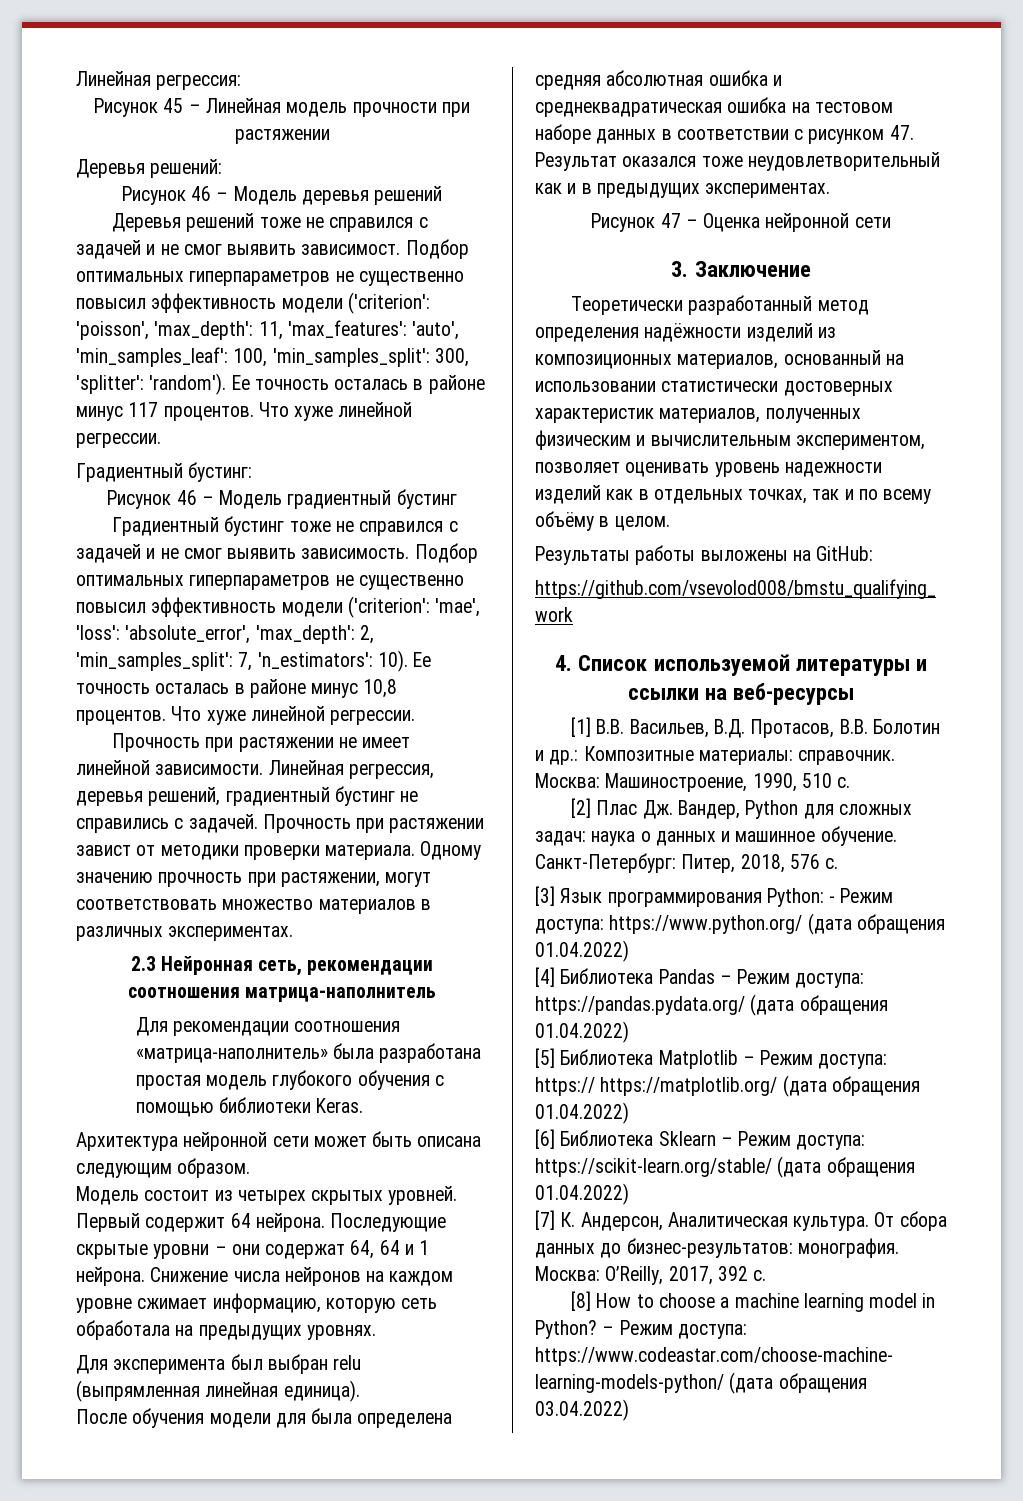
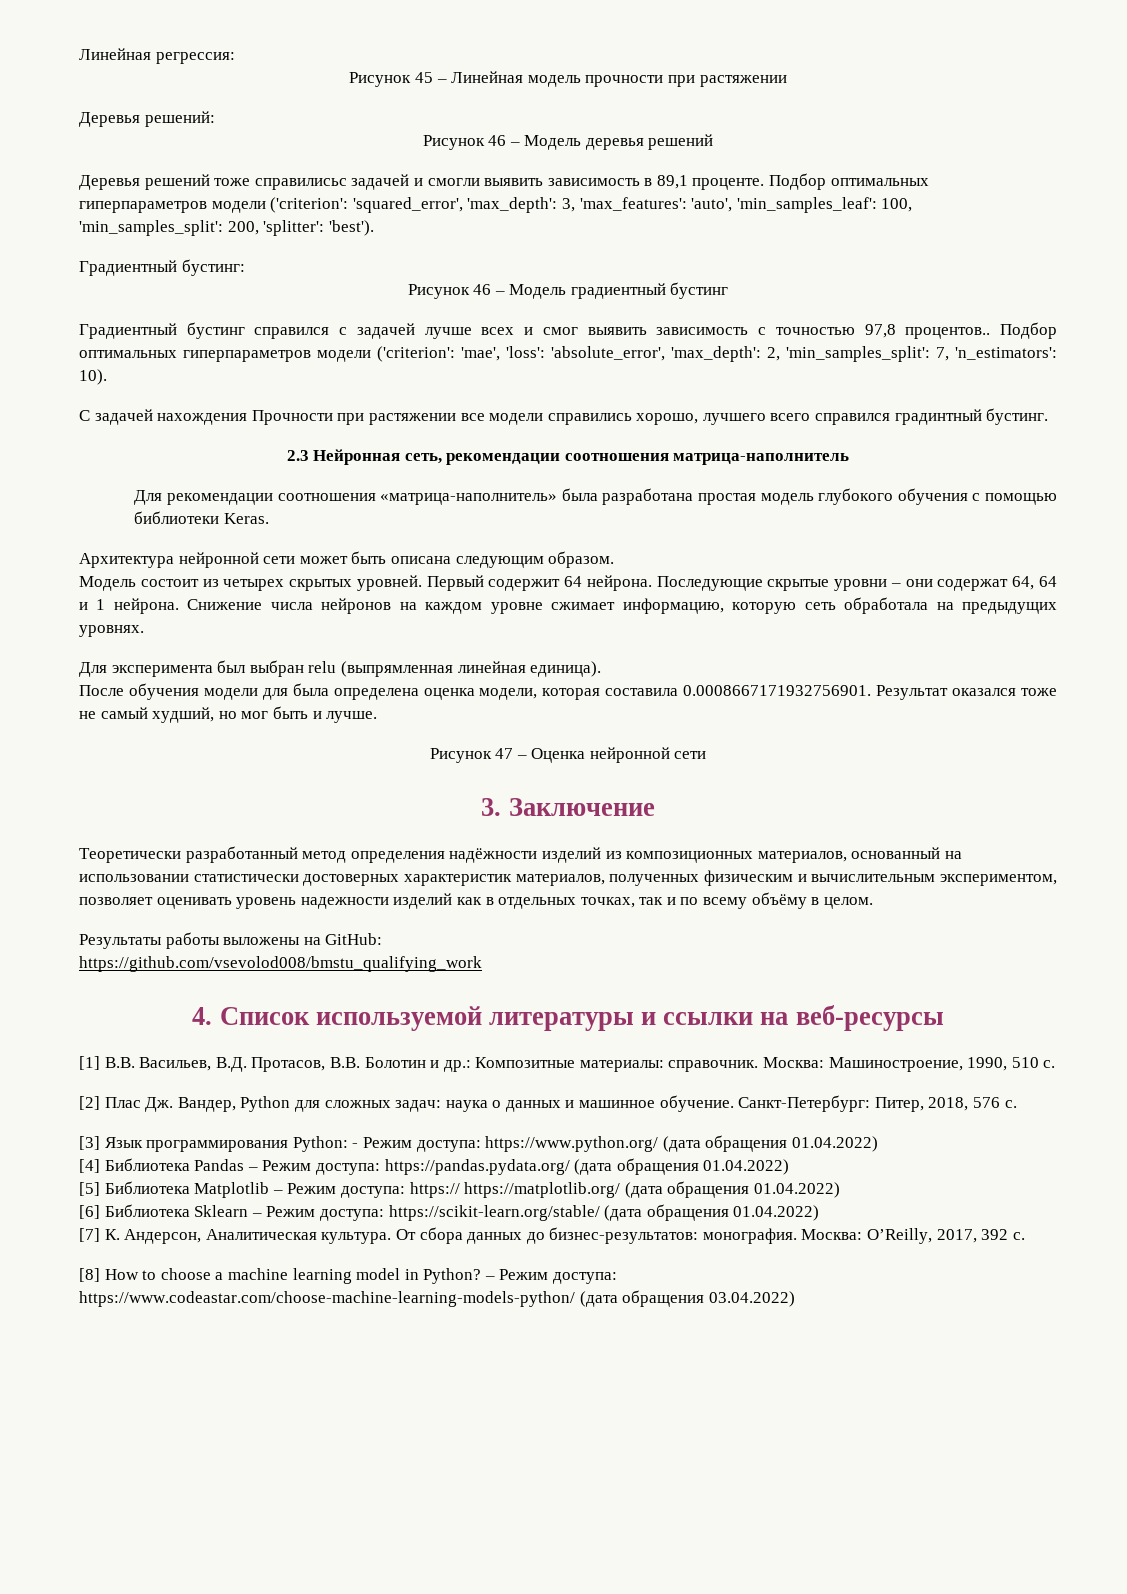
- Деревья решений тоже не справился с задачей и не смог выявить зависимост. Подбор оптимальных гиперпараметров не существенно повысил эффективность модели ('criterion': 'poisson', 'max_depth': 11, 'max_features': 'auto', 'min_samples_leaf': 100, 'min_samples_split': 300, 'splitter': 'random'). Ее точность осталась в районе минус 117 процентов. Что хуже линейной регрессии.
+ Деревья решений тоже справилисьс задачей и смогли выявить зависимость в 89,1 проценте. Подбор оптимальных гиперпараметров модели ('criterion': 'squared_error', 'max_depth': 3, 'max_features': 'auto', 'min_samples_leaf': 100, 'min_samples_split': 200, 'splitter': 'best').
- Градиентный бустинг тоже не справился с задачей и не смог выявить зависимость. Подбор оптимальных гиперпараметров не существенно повысил эффективность модели ('criterion': 'mae', 'loss': 'absolute_error', 'max_depth': 2, 'min_samples_split': 7, 'n_estimators': 10). Ее точность осталась в районе минус 10,8 процентов. Что хуже линейной регрессии.
- Прочность при растяжении не имеет линейной зависимости. Линейная регрессия, деревья решений, градиентный бустинг не справились с задачей. Прочность при растяжении завист от методики проверки материала. Одному значению прочность при растяжении, могут соответствовать множество материалов в различных экспериментах.
+ Градиентный бустинг справился с задачей лучше всех и смог выявить зависимость с точностью 97,8 процентов.. Подбор оптимальных гиперпараметров модели ('criterion': 'mae', 'loss': 'absolute_error', 'max_depth': 2, 'min_samples_split': 7, 'n_estimators': 10).
+ С задачей нахождения Прочности при растяжении все модели справились хорошо, лучшего всего справился градинтный бустинг.
- После обучения модели для была определена средняя абсолютная ошибка и среднеквадратическая ошибка на тестовом наборе данных в соответствии с рисунком 47. Результат оказался тоже неудовлетворительный как и в предыдущих экспериментах.
+ После обучения модели для была определена оценка модели, которая составила 0.0008667171932756901. Результат оказался тоже не самый худший, но мог быть и лучше.

